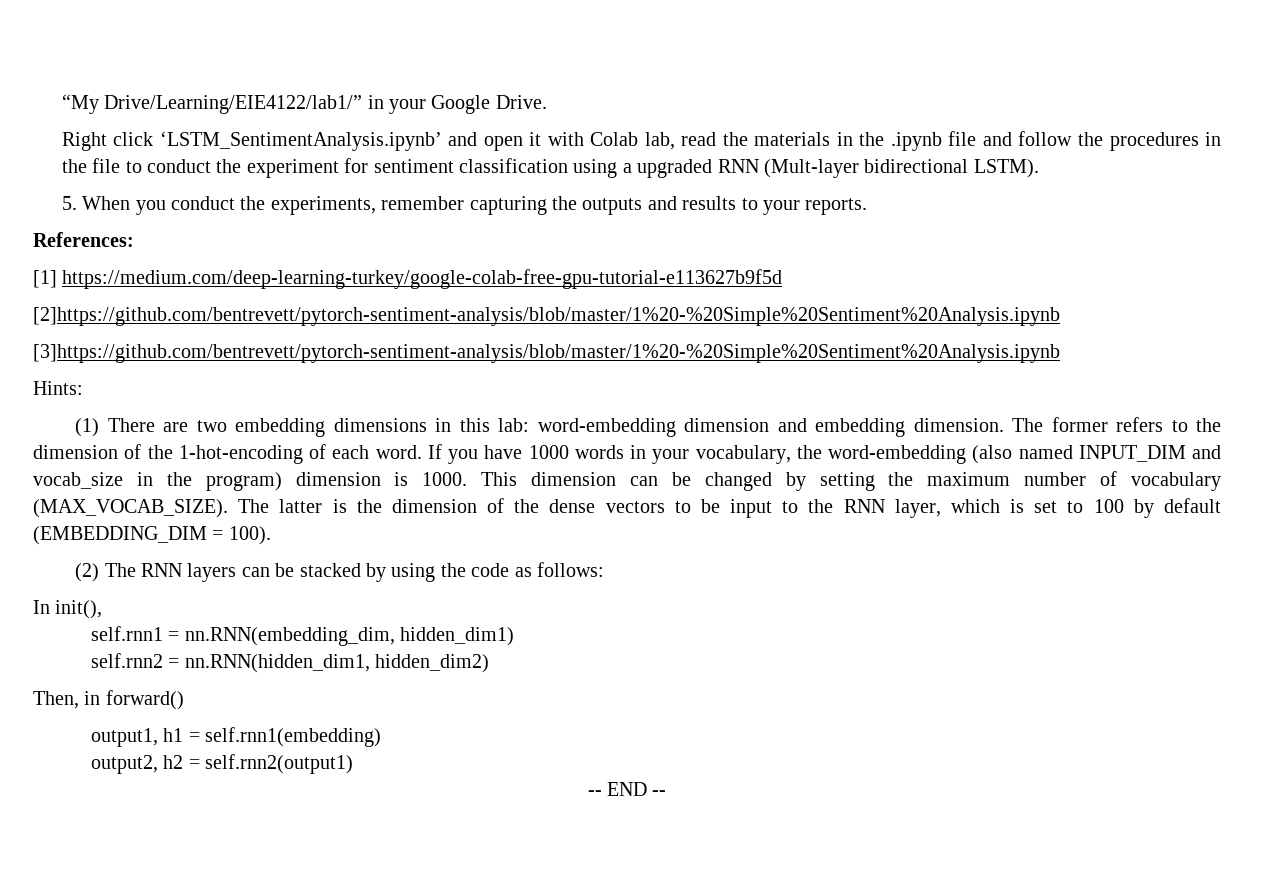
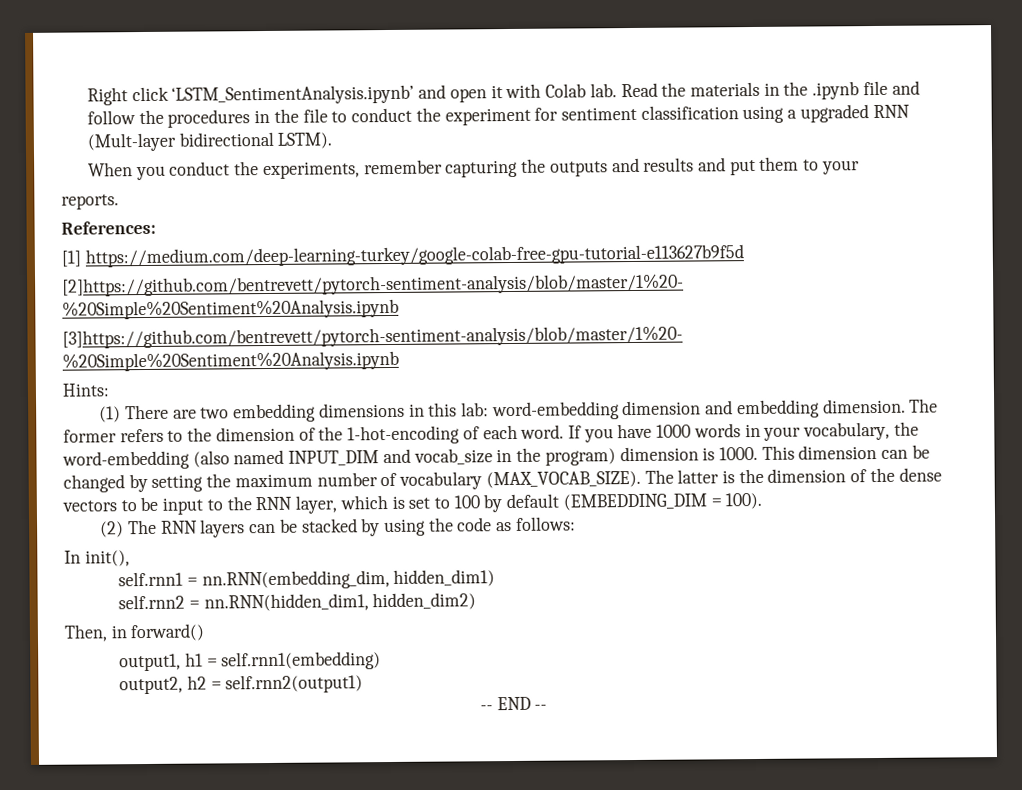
- “My Drive/Learning/EIE4122/lab1/” in your Google Drive.
- Right click ‘LSTM_SentimentAnalysis.ipynb’ and open it with Colab lab, read the materials in the .ipynb file and follow the procedures in the file to conduct the experiment for sentiment classification using a upgraded RNN (Mult-layer bidirectional LSTM).
+ Right click ‘LSTM_SentimentAnalysis.ipynb’ and open it with Colab lab. Read the materials in the .ipynb file and follow the procedures in the file to conduct the experiment for sentiment classification using a upgraded RNN (Mult-layer bidirectional LSTM).
- 5. When you conduct the experiments, remember capturing the outputs and results to your reports.
+ When you conduct the experiments, remember capturing the outputs and results and put them to your
+ reports.

